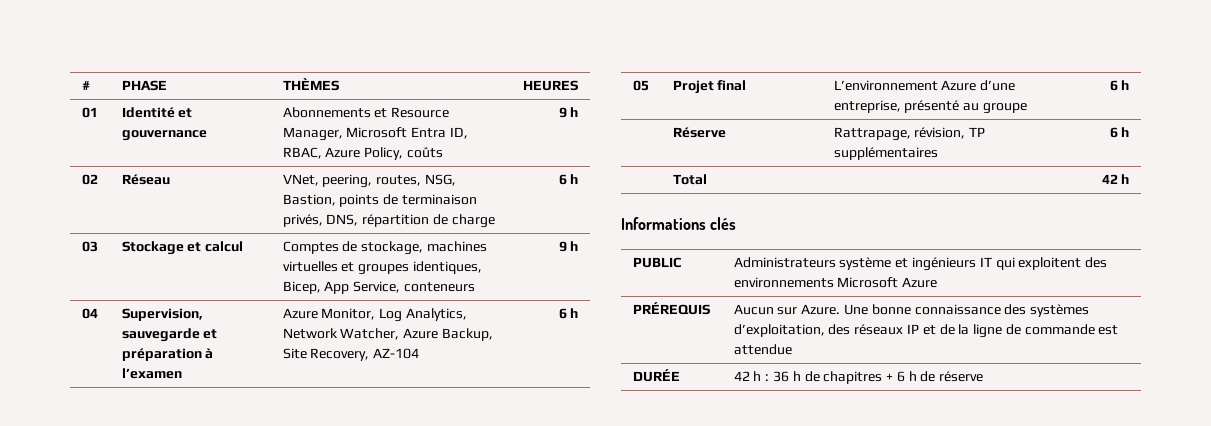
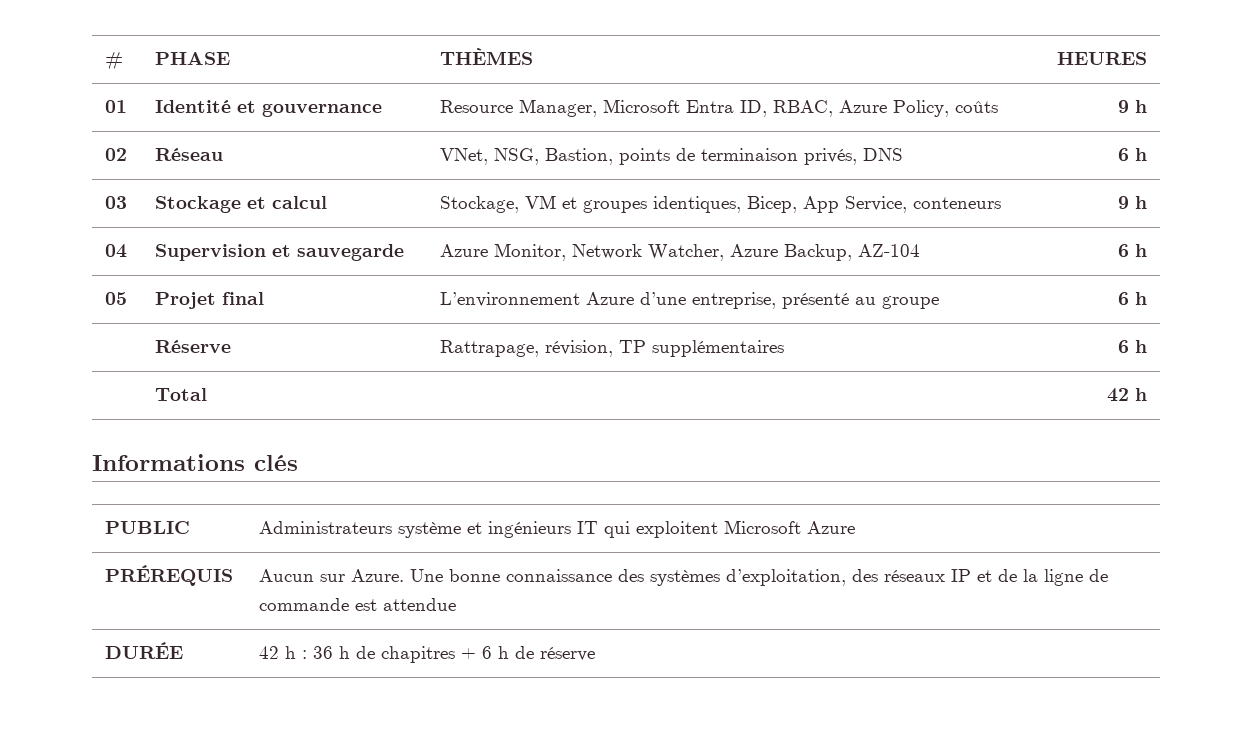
- 01 | Identité et gouvernance | Abonnements et Resource Manager, Microsoft Entra ID, RBAC, Azure Policy, coûts | 9 h
+ 01 | Identité et gouvernance | Resource Manager, Microsoft Entra ID, RBAC, Azure Policy, coûts | 9 h
- 02 | Réseau | VNet, peering, routes, NSG, Bastion, points de terminaison privés, DNS, répartition de charge | 6 h
+ 02 | Réseau | VNet, NSG, Bastion, points de terminaison privés, DNS | 6 h
- 03 | Stockage et calcul | Comptes de stockage, machines virtuelles et groupes identiques, Bicep, App Service, conteneurs | 9 h
+ 03 | Stockage et calcul | Stockage, VM et groupes identiques, Bicep, App Service, conteneurs | 9 h
- 04 | Supervision, sauvegarde et préparation à l’examen | Azure Monitor, Log Analytics, Network Watcher, Azure Backup, Site Recovery, AZ-104 | 6 h
+ 04 | Supervision et sauvegarde | Azure Monitor, Network Watcher, Azure Backup, AZ-104 | 6 h
- PUBLIC | Administrateurs système et ingénieurs IT qui exploitent des environnements Microsoft Azure
+ PUBLIC | Administrateurs système et ingénieurs IT qui exploitent Microsoft Azure

